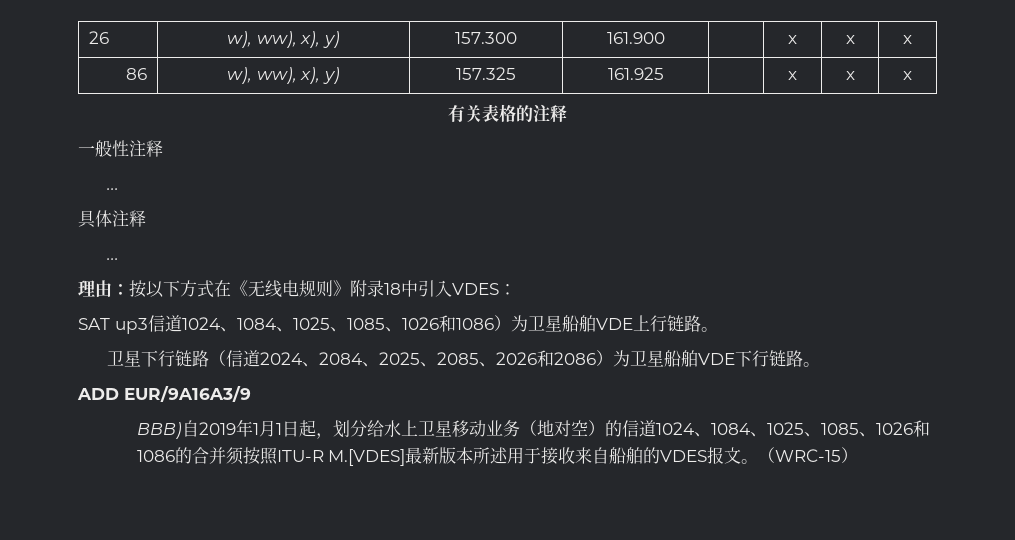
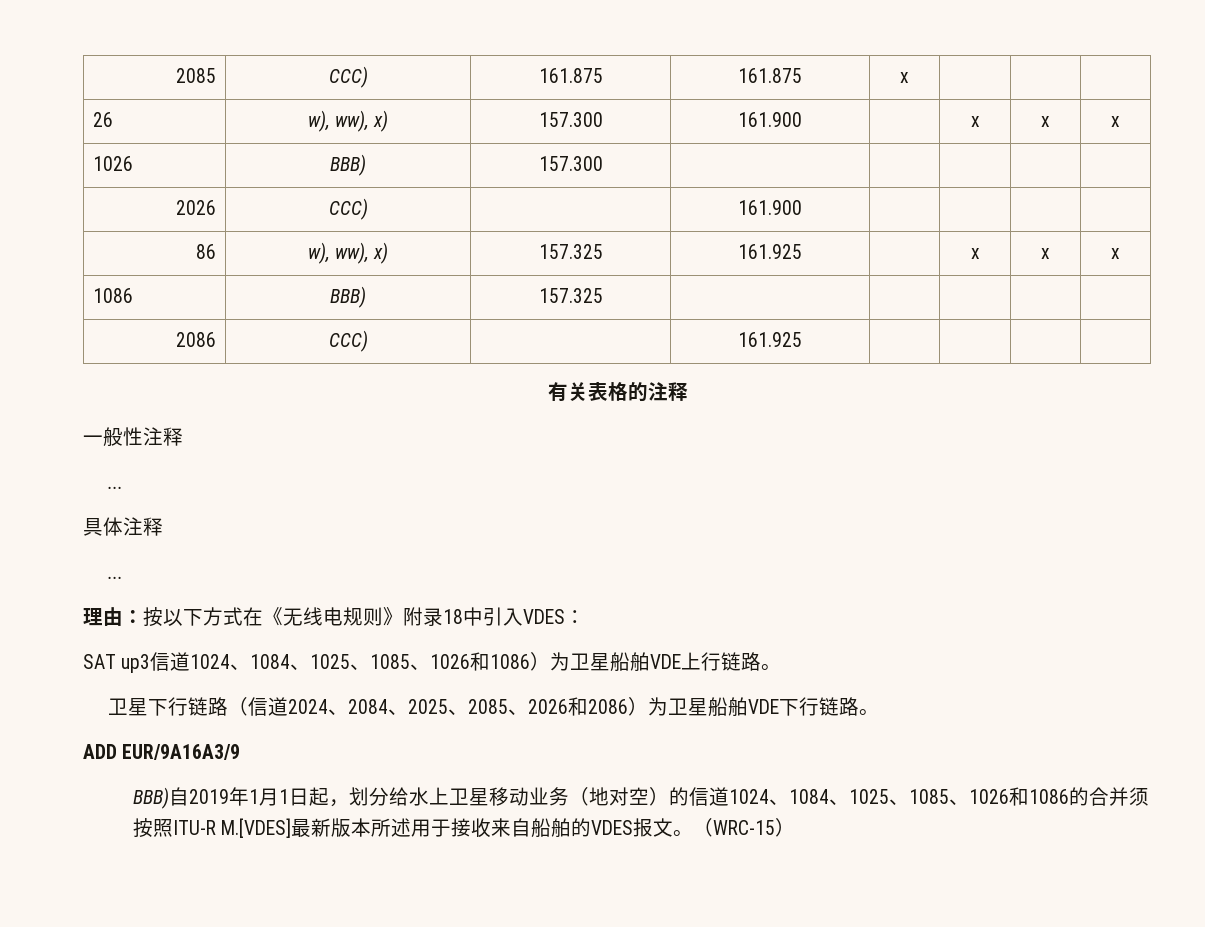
+ 2085 | CCC) | 161.875 | 161.875 | x | | |
- 26 | w), ww), x), y) | 157.300 | 161.900 | | x | x | x
+ 26 | w), ww), x) | 157.300 | 161.900 | | x | x | x
+ 1026 | BBB) | 157.300 | | | | |
+ 2026 | CCC) | | 161.900 | | | |
- 86 | w), ww), x), y) | 157.325 | 161.925 | | x | x | x
+ 86 | w), ww), x) | 157.325 | 161.925 | | x | x | x
+ 1086 | BBB) | 157.325 | | | | |
+ 2086 | CCC) | | 161.925 | | | |

